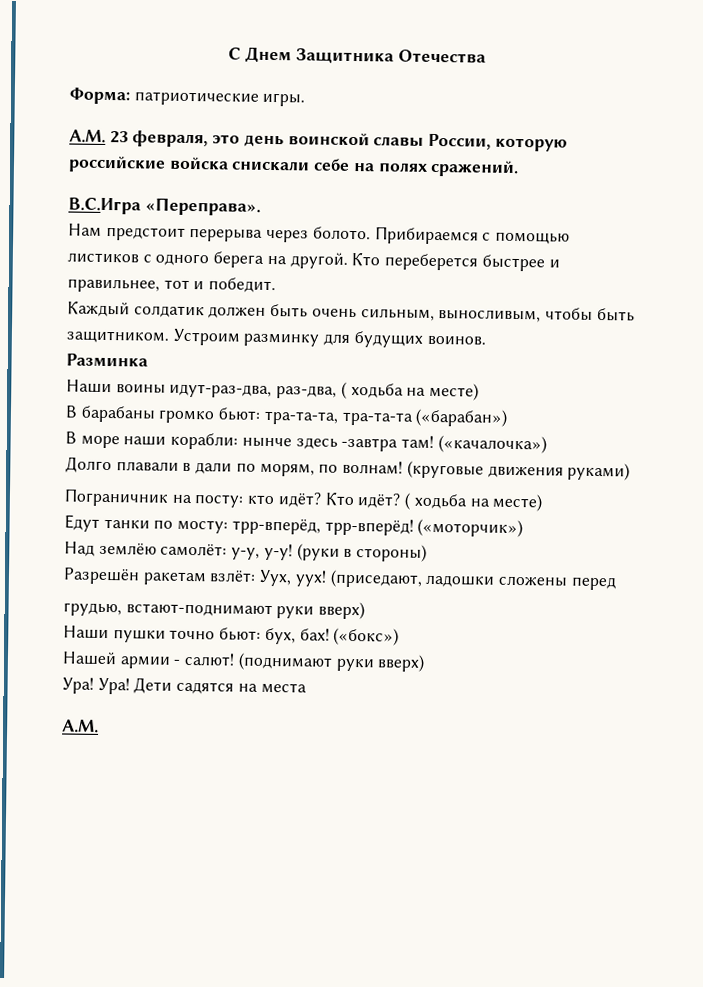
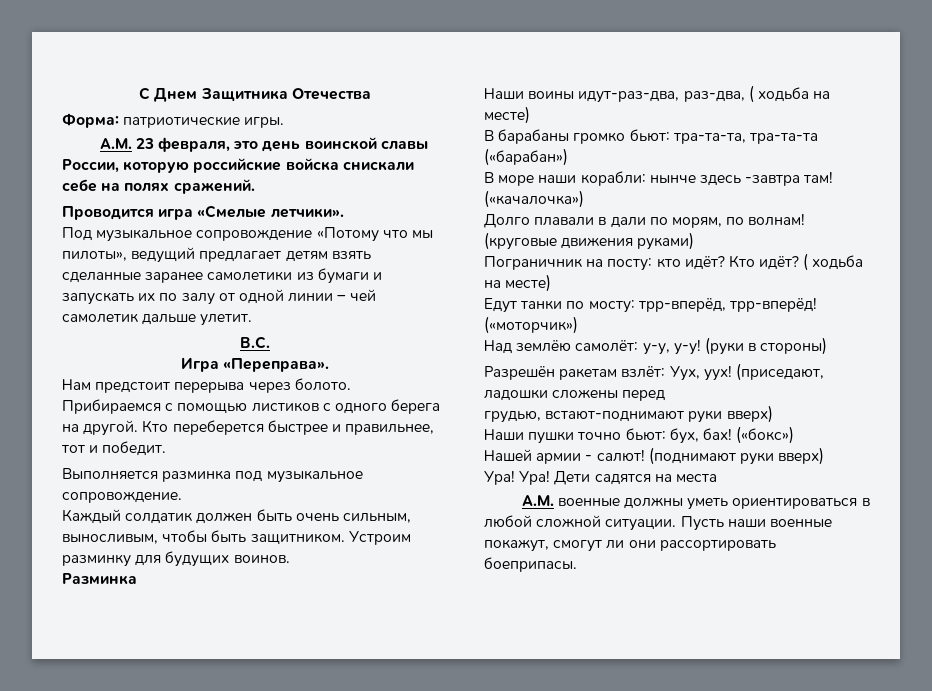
- В.С.Игра «Переправа».
+ Проводится игра «Смелые летчики».
+ Под музыкальное сопровождение «Потому что мы пилоты», ведущий предлагает детям взять сделанные заранее самолетики из бумаги и запускать их по залу от одной линии – чей самолетик дальше улетит.
+ В.С.
+ Игра «Переправа».
+ Выполняется разминка под музыкальное сопровождение.
  Дети садятся на места
- А.М.
+ А.М. военные должны уметь ориентироваться в любой сложной ситуации. Пусть наши военные покажут, смогут ли они рассортировать боеприпасы.

